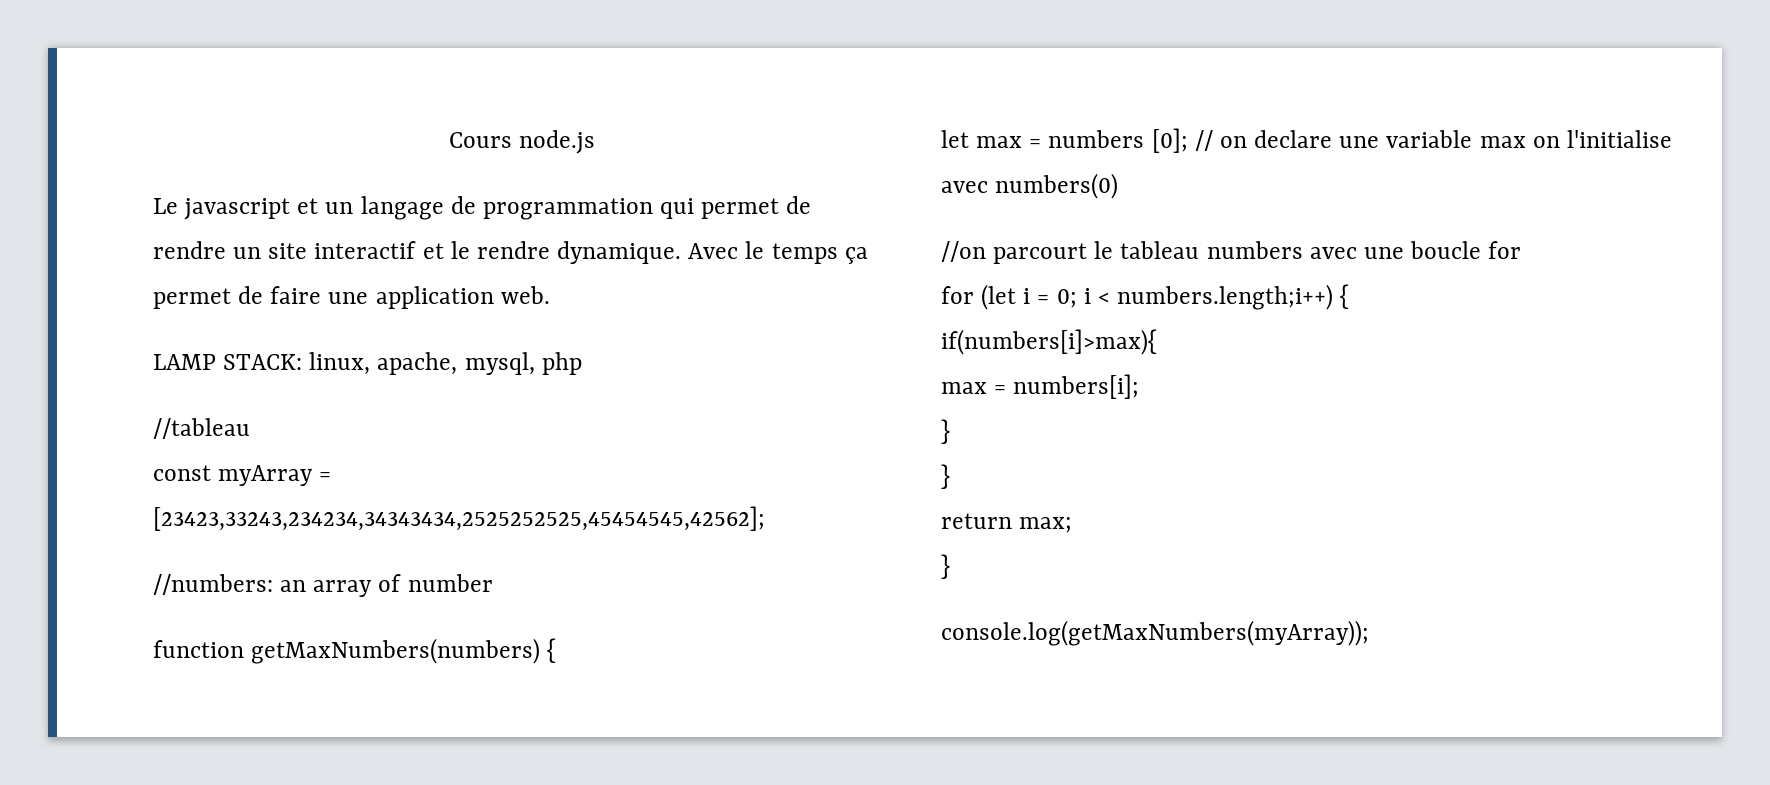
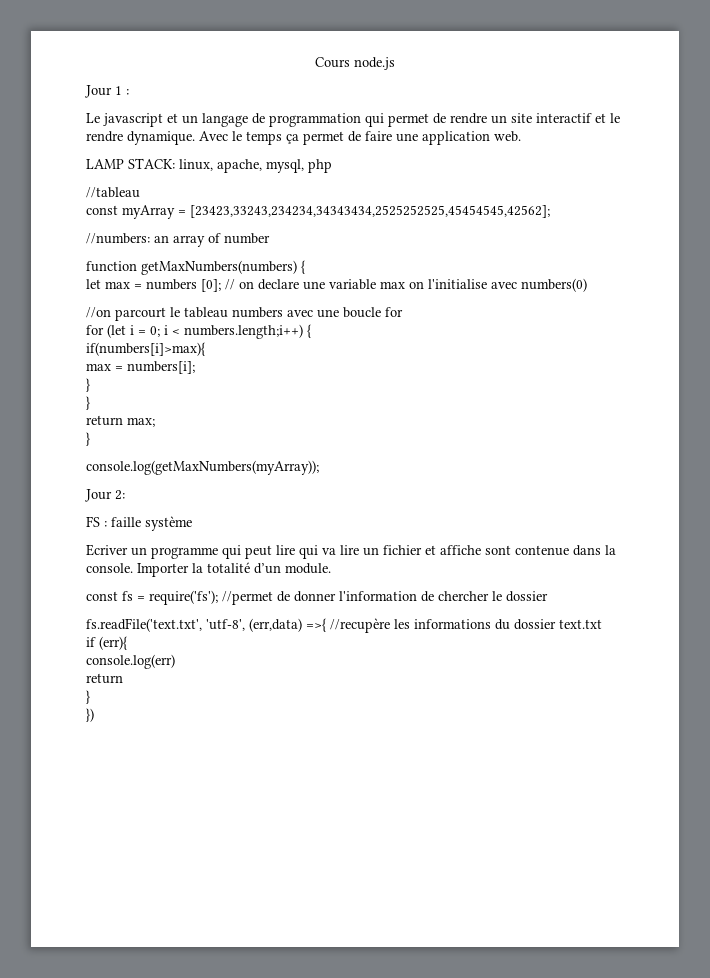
+ Jour 1 :
+ Jour 2:
+ FS : faille système
+ Ecriver un programme qui peut lire qui va lire un fichier et affiche sont contenue dans la console. Importer la totalité d’un module.
+ const fs = require('fs'); //permet de donner l'information de chercher le dossier
+ fs.readFile('text.txt', 'utf-8', (err,data) =>{ //recupère les informations du dossier text.txt
+ if (err){
+ console.log(err)
+ return
+ }
+ })

